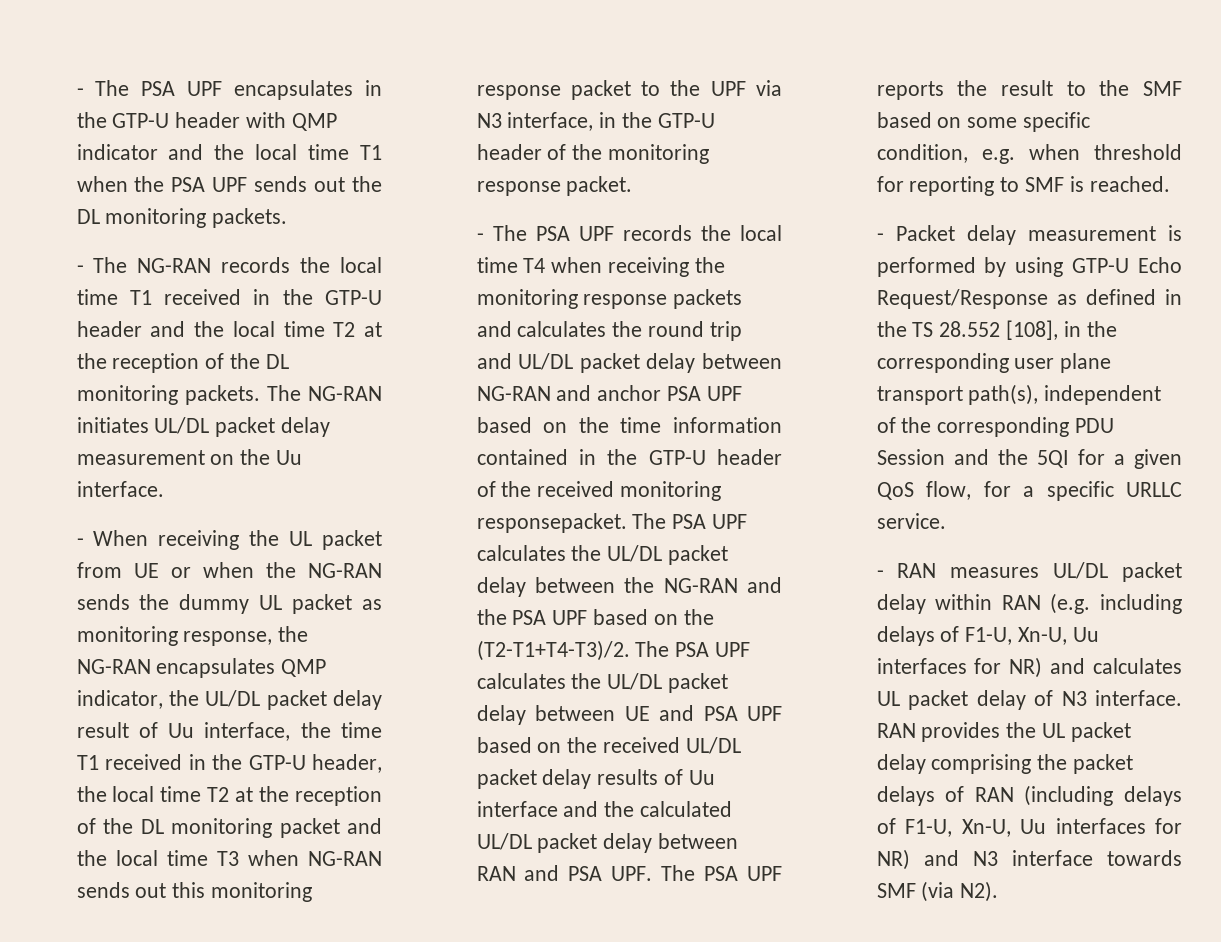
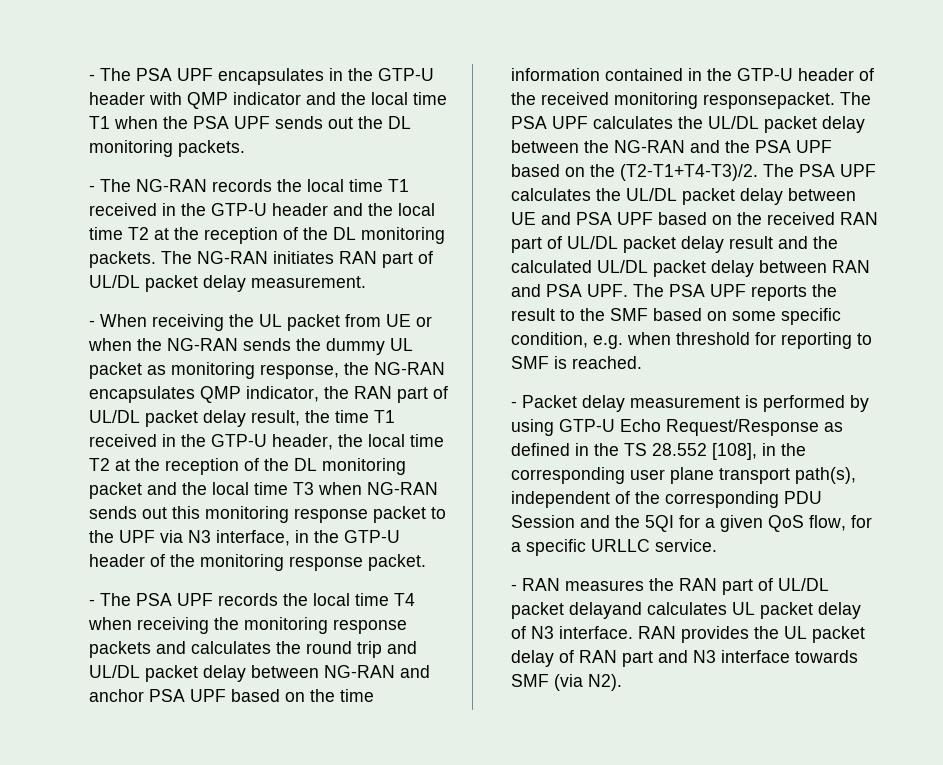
- The NG-RAN initiates UL/DL packet delay measurement on the Uu interface.
+ The NG-RAN initiates RAN part of UL/DL packet delay measurement.
- - When receiving the UL packet from UE or when the NG-RAN sends the dummy UL packet as monitoring response, the NG-RAN encapsulates QMP indicator, the UL/DL packet delay result of Uu interface, the time T1 received in the GTP-U header, the local time T2 at the reception of the DL monitoring packet and the local time T3 when NG-RAN sends out this monitoring response packet to the UPF via N3 interface, in the GTP-U header of the monitoring response packet.
+ - When receiving the UL packet from UE or when the NG-RAN sends the dummy UL packet as monitoring response, the NG-RAN encapsulates QMP indicator, the RAN part of UL/DL packet delay result, the time T1 received in the GTP-U header, the local time T2 at the reception of the DL monitoring packet and the local time T3 when NG-RAN sends out this monitoring response packet to the UPF via N3 interface, in the GTP-U header of the monitoring response packet.
- The PSA UPF calculates the UL/DL packet delay between UE and PSA UPF based on the received UL/DL packet delay results of Uu interface and the calculated UL/DL packet delay between RAN and PSA UPF. The PSA UPF reports the result to the SMF based on some specific condition, e.g. when threshold for reporting to SMF is reached.
+ The PSA UPF calculates the UL/DL packet delay between UE and PSA UPF based on the received RAN part of UL/DL packet delay result and the calculated UL/DL packet delay between RAN and PSA UPF. The PSA UPF reports the result to the SMF based on some specific condition, e.g. when threshold for reporting to SMF is reached.
- - RAN measures UL/DL packet delay within RAN (e.g. including delays of F1-U, Xn-U, Uu interfaces for NR) and calculates UL packet delay of N3 interface.
+ - RAN measures the RAN part of UL/DL packet delayand calculates UL packet delay of N3 interface.
- RAN provides the UL packet delay comprising the packet delays of RAN (including delays of F1-U, Xn-U, Uu interfaces for NR) and N3 interface towards SMF (via N2).
+ RAN provides the UL packet delay of RAN part and N3 interface towards SMF (via N2).

